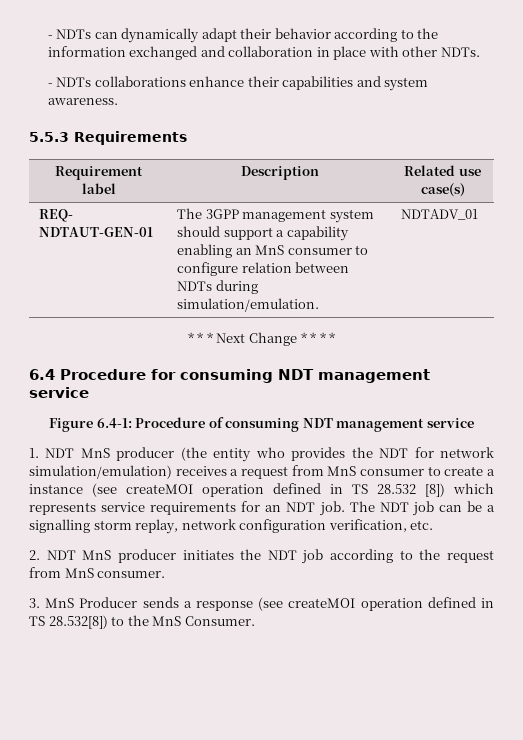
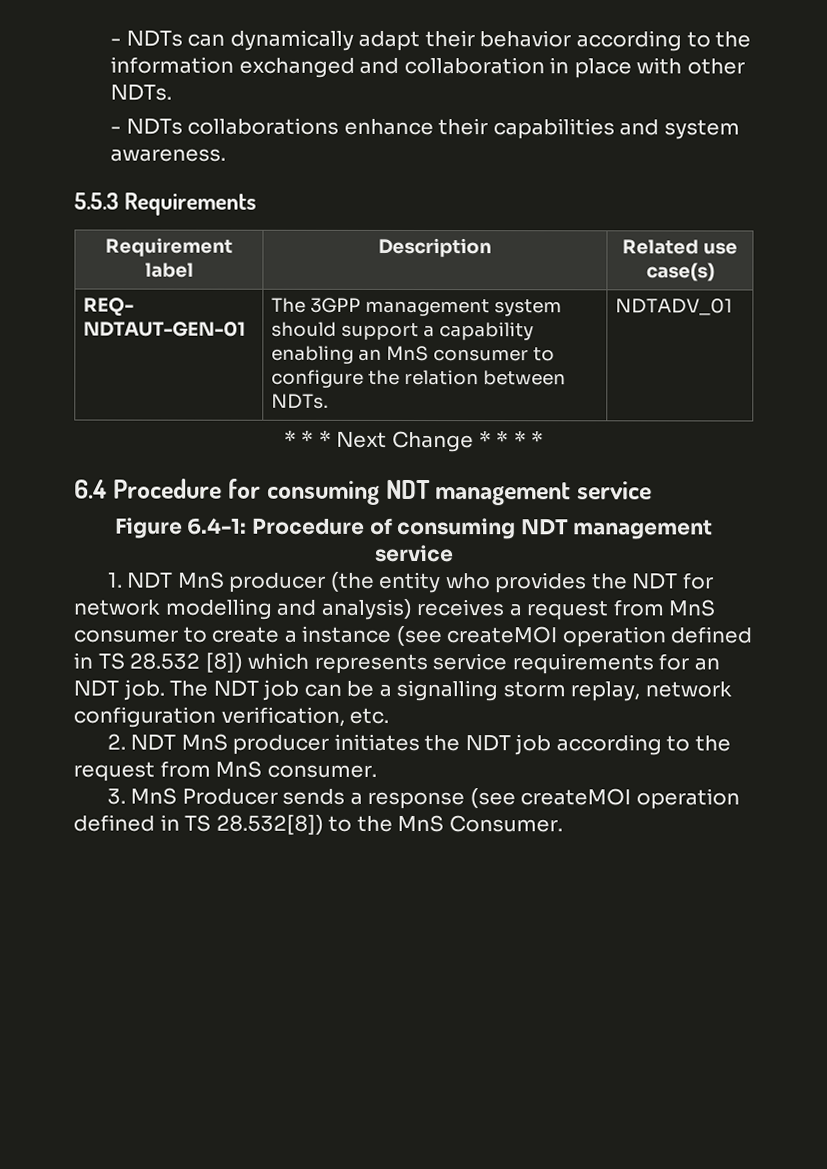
- REQ- NDTAUT-GEN-01 | The 3GPP management system should support a capability enabling an MnS consumer to configure relation between NDTs during simulation/emulation. | NDTADV_01
+ REQ- NDTAUT-GEN-01 | The 3GPP management system should support a capability enabling an MnS consumer to configure the relation between NDTs. | NDTADV_01
- 1. NDT MnS producer (the entity who provides the NDT for network simulation/emulation) receives a request from MnS consumer to create a instance (see createMOI operation defined in TS 28.532 [8]) which represents service requirements for an NDT job.
+ 1. NDT MnS producer (the entity who provides the NDT for network modelling and analysis) receives a request from MnS consumer to create a instance (see createMOI operation defined in TS 28.532 [8]) which represents service requirements for an NDT job.

